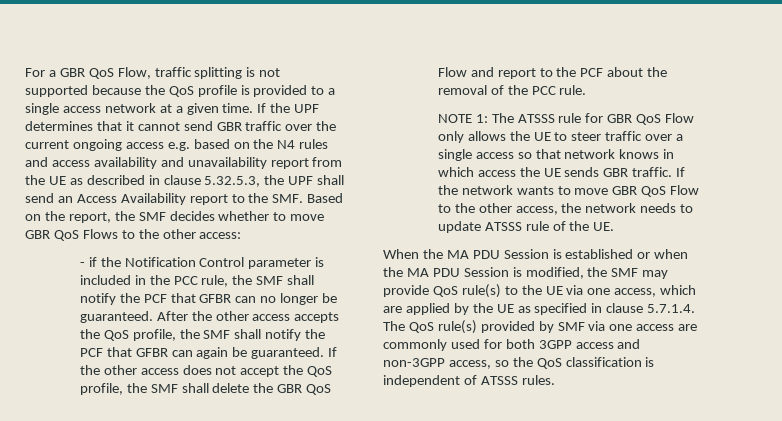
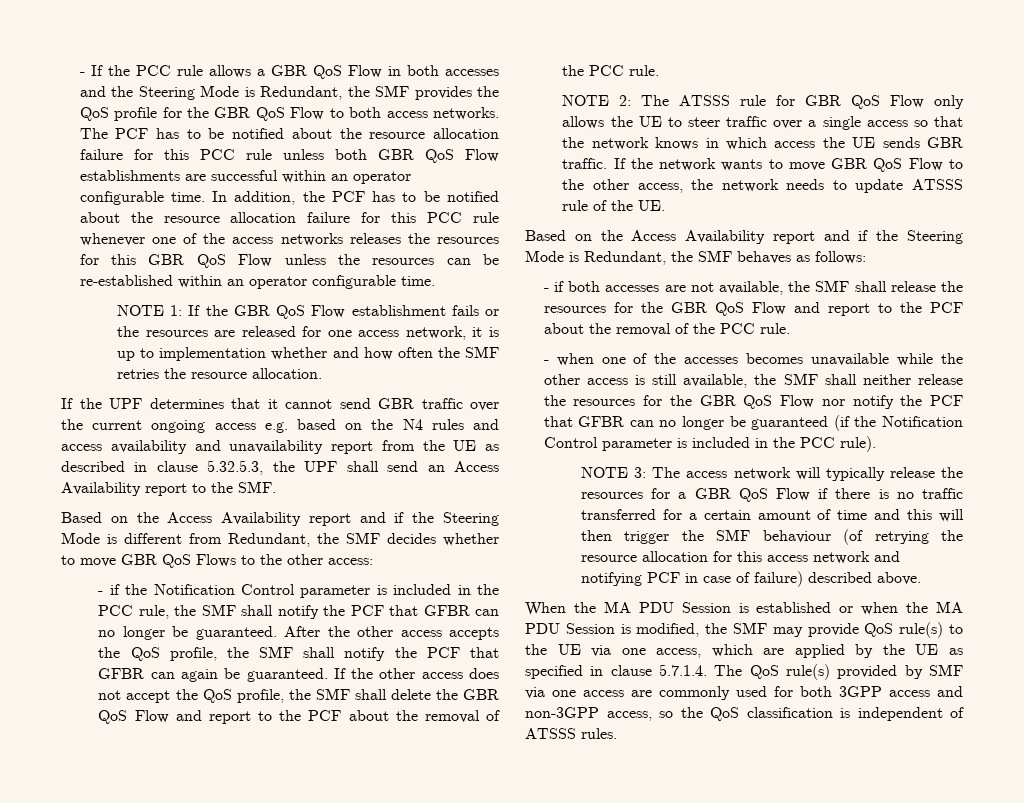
- For a GBR QoS Flow, traffic splitting is not supported because the QoS profile is provided to a single access network at a given time. If the UPF determines that it cannot send GBR traffic over the current ongoing access e.g. based on the N4 rules and access availability and unavailability report from the UE as described in clause 5.32.5.3, the UPF shall send an Access Availability report to the SMF. Based on the report, the SMF decides whether to move GBR QoS Flows to the other access:
+ - If the PCC rule allows a GBR QoS Flow in both accesses and the Steering Mode is Redundant, the SMF provides the QoS profile for the GBR QoS Flow to both access networks. The PCF has to be notified about the resource allocation failure for this PCC rule unless both GBR QoS Flow establishments are successful within an operator configurable time. In addition, the PCF has to be notified about the resource allocation failure for this PCC rule whenever one of the access networks releases the resources for this GBR QoS Flow unless the resources can be re-established within an operator configurable time.
+ NOTE 1: If the GBR QoS Flow establishment fails or the resources are released for one access network, it is up to implementation whether and how often the SMF retries the resource allocation.
+ If the UPF determines that it cannot send GBR traffic over the current ongoing access e.g. based on the N4 rules and access availability and unavailability report from the UE as described in clause 5.32.5.3, the UPF shall send an Access Availability report to the SMF.
+ Based on the Access Availability report and if the Steering Mode is different from Redundant, the SMF decides whether to move GBR QoS Flows to the other access:
- NOTE 1: The ATSSS rule for GBR QoS Flow only allows the UE to steer traffic over a single access so that network knows in which access the UE sends GBR traffic.
+ NOTE 2: The ATSSS rule for GBR QoS Flow only allows the UE to steer traffic over a single access so that the network knows in which access the UE sends GBR traffic.
+ Based on the Access Availability report and if the Steering Mode is Redundant, the SMF behaves as follows:
+ - if both accesses are not available, the SMF shall release the resources for the GBR QoS Flow and report to the PCF about the removal of the PCC rule.
+ - when one of the accesses becomes unavailable while the other access is still available, the SMF shall neither release the resources for the GBR QoS Flow nor notify the PCF that GFBR can no longer be guaranteed (if the Notification Control parameter is included in the PCC rule).
+ NOTE 3: The access network will typically release the resources for a GBR QoS Flow if there is no traffic transferred for a certain amount of time and this will then trigger the SMF behaviour (of retrying the resource allocation for this access network and notifying PCF in case of failure) described above.

